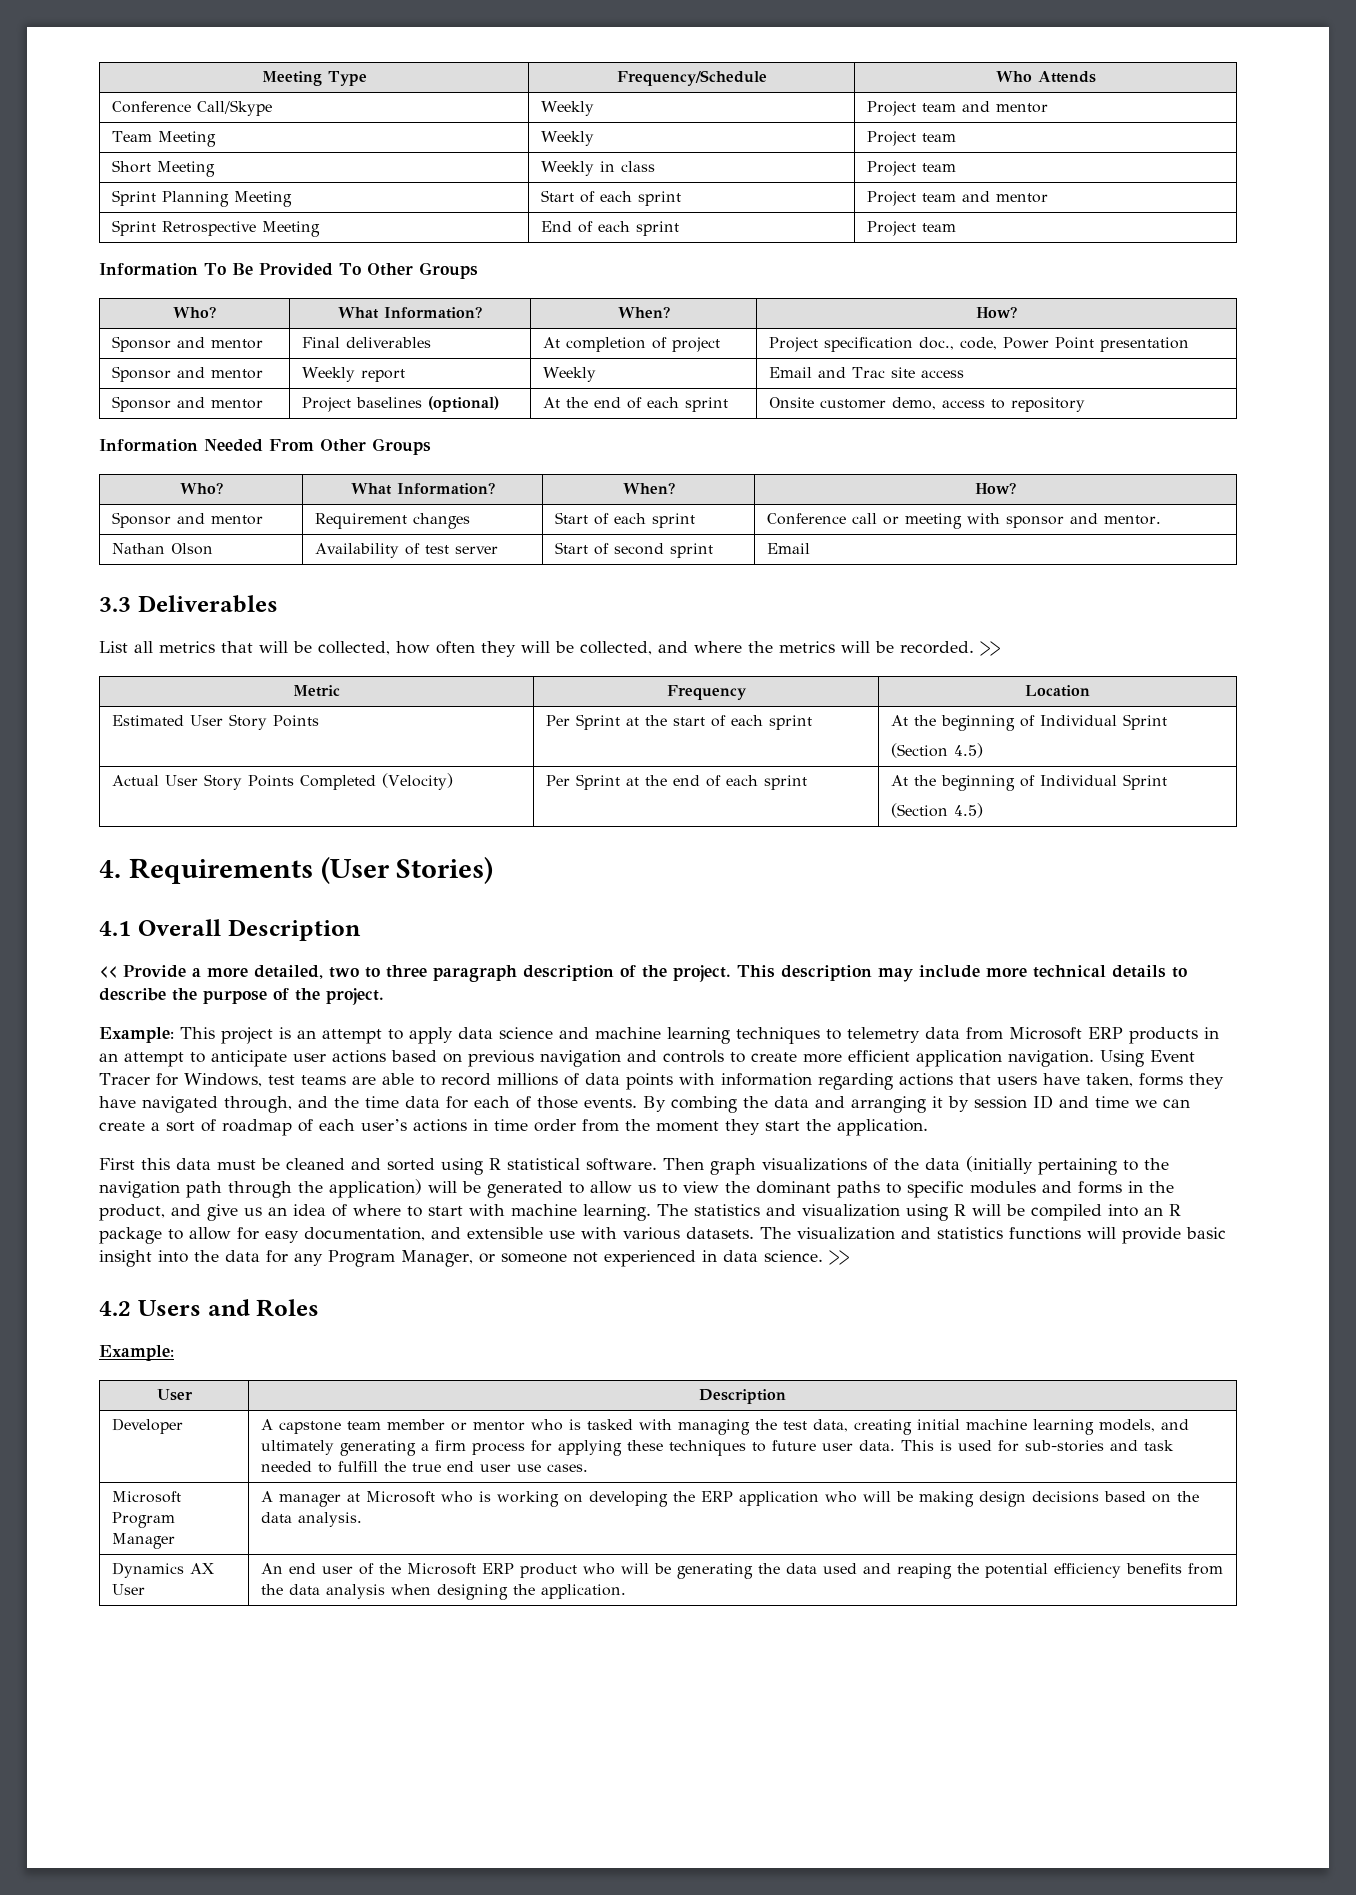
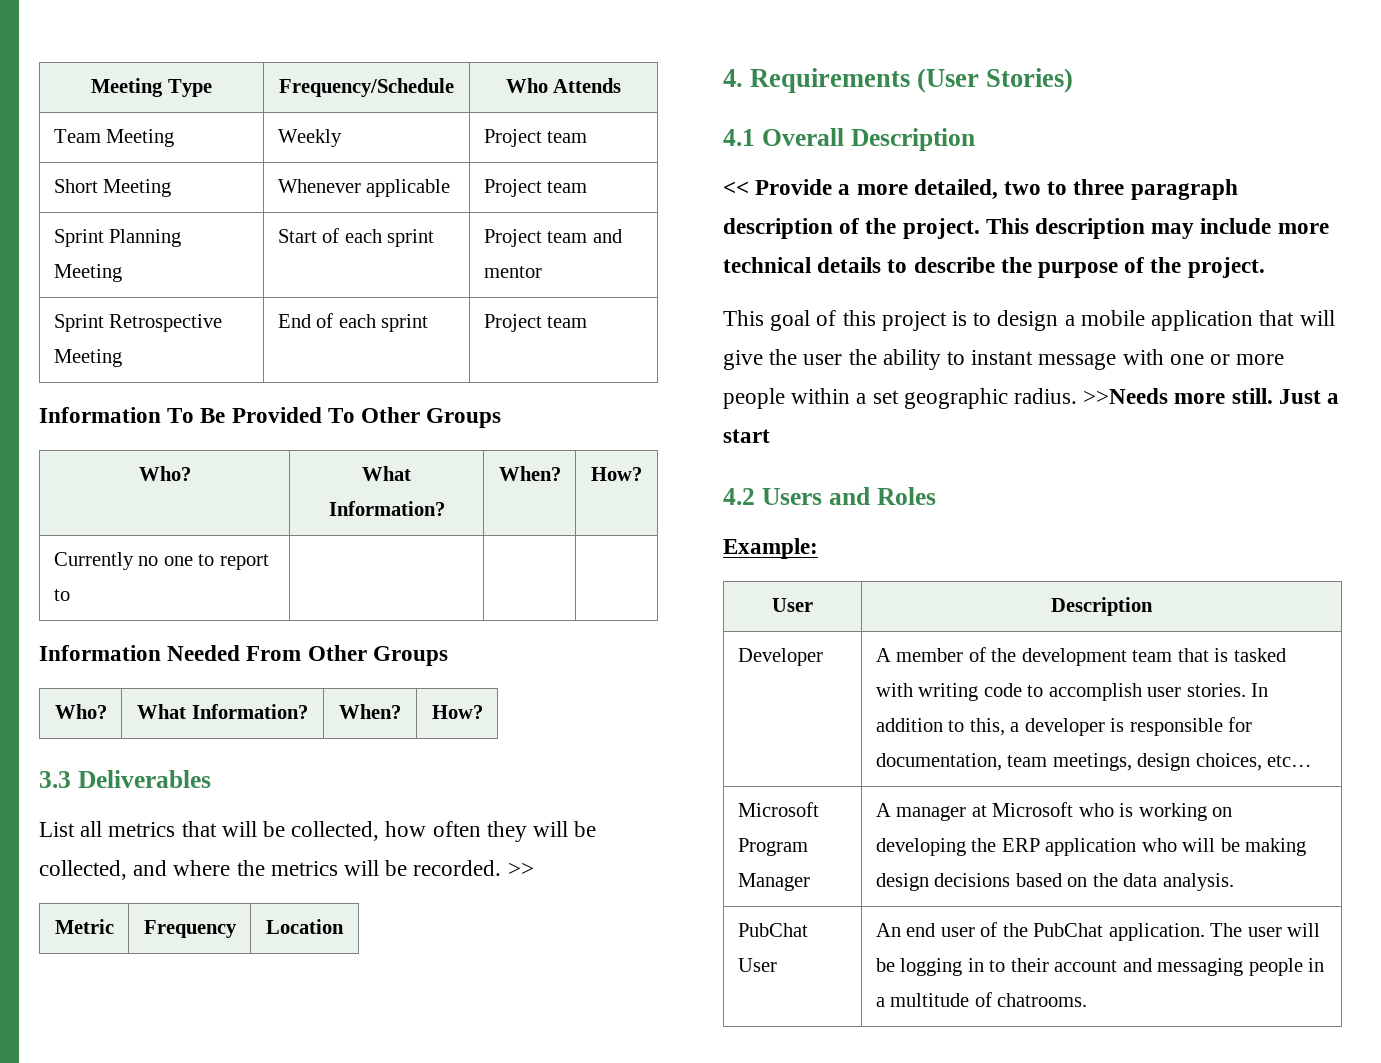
- Conference Call/Skype | Weekly | Project team and mentor
- Short Meeting | Weekly in class | Project team
+ Short Meeting | Whenever applicable | Project team
- Sponsor and mentor | Final deliverables | At completion of project | Project specification doc., code, Power Point presentation
- Sponsor and mentor | Weekly report | Weekly | Email and Trac site access
- Sponsor and mentor | Project baselines (optional) | At the end of each sprint | Onsite customer demo, access to repository
+ Currently no one to report to | | |
- Sponsor and mentor | Requirement changes | Start of each sprint | Conference call or meeting with sponsor and mentor.
- Nathan Olson | Availability of test server | Start of second sprint | Email
- Estimated User Story Points | Per Sprint at the start of each sprint | At the beginning of Individual Sprint
- (Section 4.5)
- Actual User Story Points Completed (Velocity) | Per Sprint at the end of each sprint | At the beginning of Individual Sprint
- (Section 4.5)
- Example: This project is an attempt to apply data science and machine learning techniques to telemetry data from Microsoft ERP products in an attempt to anticipate user actions based on previous navigation and controls to create more efficient application navigation. Using Event Tracer for Windows, test teams are able to record millions of data points with information regarding actions that users have taken, forms they have navigated through, and the time data for each of those events. By combing the data and arranging it by session ID and time we can create a sort of roadmap of each user’s actions in time order from the moment they start the application.
- First this data must be cleaned and sorted using R statistical software. Then graph visualizations of the data (initially pertaining to the navigation path through the application) will be generated to allow us to view the dominant paths to specific modules and forms in the product, and give us an idea of where to start with machine learning. The statistics and visualization using R will be compiled into an R package to allow for easy documentation, and extensible use with various datasets. The visualization and statistics functions will provide basic insight into the data for any Program Manager, or someone not experienced in data science. >>
+ This goal of this project is to design a mobile application that will give the user the ability to instant message with one or more people within a set geographic radius. >>Needs more still. Just a start
- A capstone team member or mentor who is tasked with managing the test data, creating initial machine learning models, and ultimately generating a firm process for applying these techniques to future user data. This is used for sub-stories and task needed to fulfill the true end user use cases.
+ A member of the development team that is tasked with writing code to accomplish user stories. In addition to this, a developer is responsible for documentation, team meetings, design choices, etc…
- Dynamics AX User | An end user of the Microsoft ERP product who will be generating the data used and reaping the potential efficiency benefits from the data analysis when designing the application.
+ PubChat User | An end user of the PubChat application. The user will be logging in to their account and messaging people in a multitude of chatrooms.

